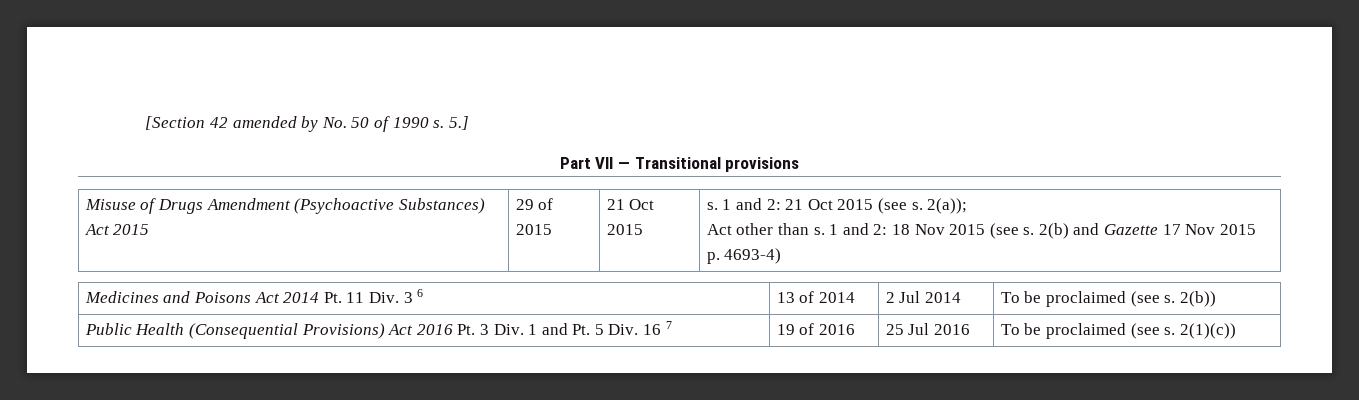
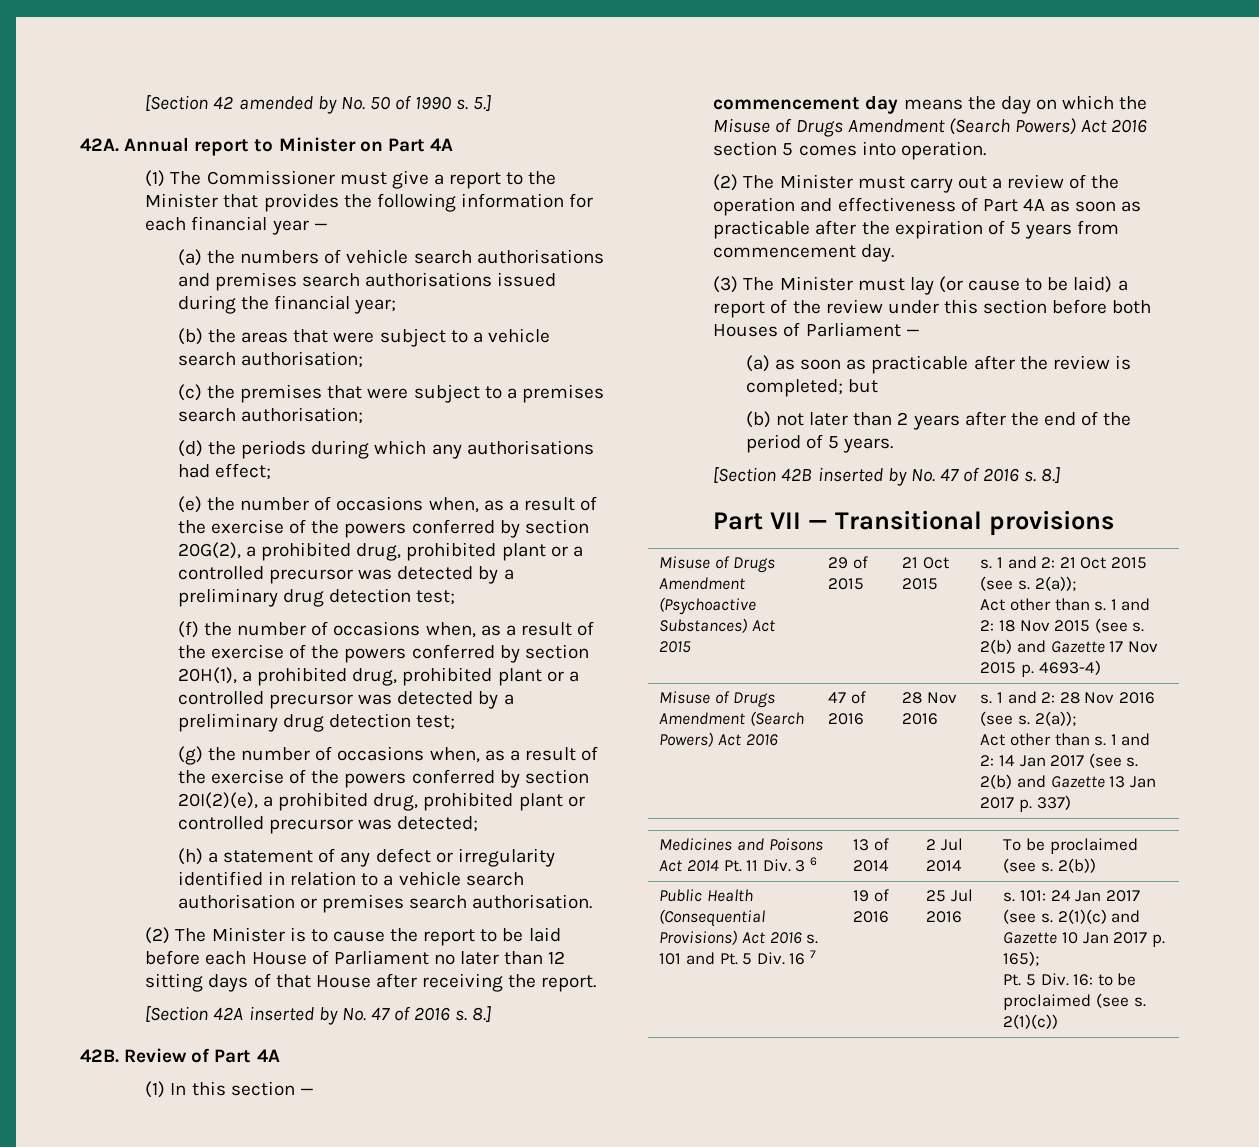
+ 42A. Annual report to Minister on Part 4A
+ (1) The Commissioner must give a report to the Minister that provides the following information for each financial year —
+ (a) the numbers of vehicle search authorisations and premises search authorisations issued during the financial year;
+ (b) the areas that were subject to a vehicle search authorisation;
+ (c) the premises that were subject to a premises search authorisation;
+ (d) the periods during which any authorisations had effect;
+ (e) the number of occasions when, as a result of the exercise of the powers conferred by section 20G(2), a prohibited drug, prohibited plant or a controlled precursor was detected by a preliminary drug detection test;
+ (f) the number of occasions when, as a result of the exercise of the powers conferred by section 20H(1), a prohibited drug, prohibited plant or a controlled precursor was detected by a preliminary drug detection test;
+ (g) the number of occasions when, as a result of the exercise of the powers conferred by section 20I(2)(e), a prohibited drug, prohibited plant or controlled precursor was detected;
+ (h) a statement of any defect or irregularity identified in relation to a vehicle search authorisation or premises search authorisation.
+ (2) The Minister is to cause the report to be laid before each House of Parliament no later than 12 sitting days of that House after receiving the report.
+ [Section 42A inserted by No. 47 of 2016 s. 8.]
+ 42B. Review of Part 4A
+ (1) In this section —
+ commencement day means the day on which the Misuse of Drugs Amendment (Search Powers) Act 2016 section 5 comes into operation.
+ (2) The Minister must carry out a review of the operation and effectiveness of Part 4A as soon as practicable after the expiration of 5 years from commencement day.
+ (3) The Minister must lay (or cause to be laid) a report of the review under this section before both Houses of Parliament —
+ (a) as soon as practicable after the review is completed; but
+ (b) not later than 2 years after the end of the period of 5 years.
+ [Section 42B inserted by No. 47 of 2016 s. 8.]
+ Misuse of Drugs Amendment (Search Powers) Act 2016 | 47 of 2016 | 28 Nov 2016 | s. 1 and 2: 28 Nov 2016 (see s. 2(a));
+ Act other than s. 1 and 2: 14 Jan 2017 (see s. 2(b) and Gazette 13 Jan 2017 p. 337)
- Public Health (Consequential Provisions) Act 2016 Pt. 3 Div. 1 and Pt. 5 Div. 16 7
+ Public Health (Consequential Provisions) Act 2016 s. 101 and Pt. 5 Div. 16 7
- 25 Jul 2016 | To be proclaimed (see s.
+ 25 Jul 2016 | s. 101: 24 Jan 2017 (see s. 2(1)(c) and Gazette 10 Jan 2017 p. 165);
+ Pt. 5 Div. 16: to be proclaimed (see s.

